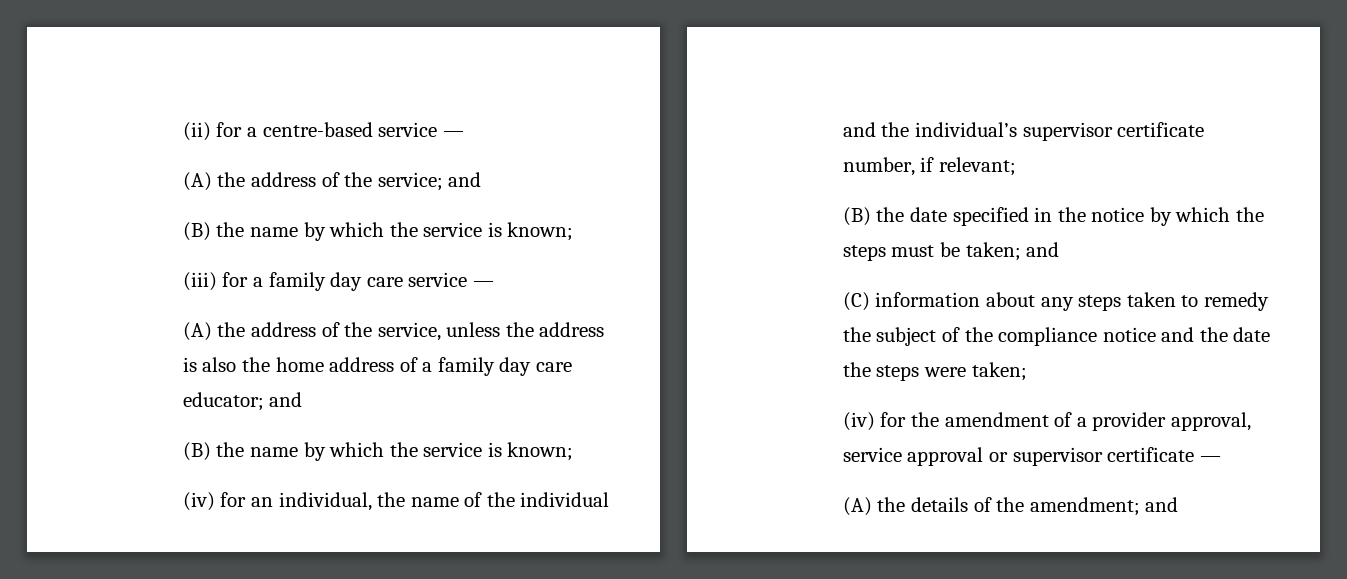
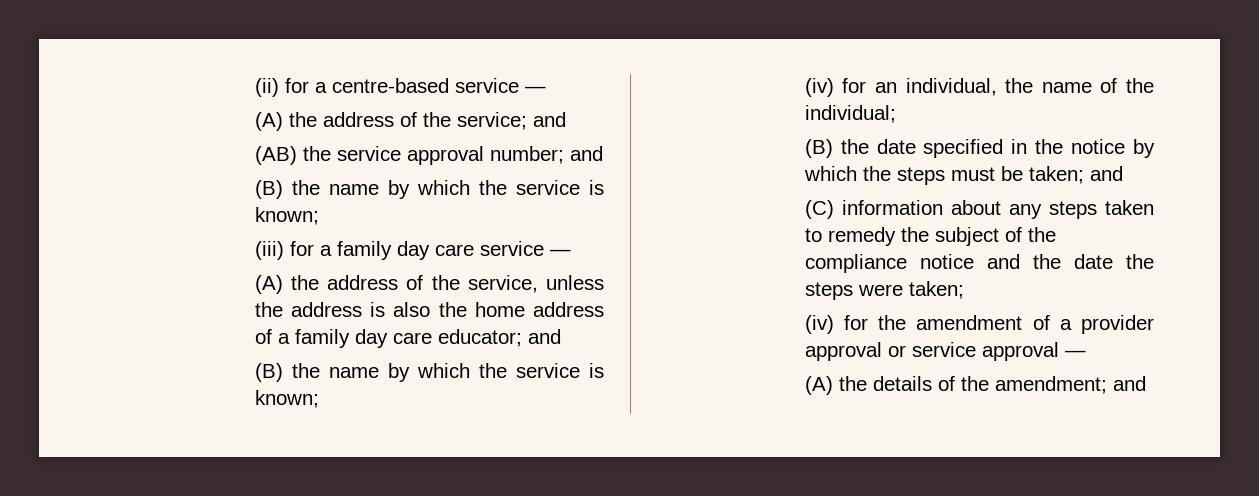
+ (AB) the service approval number; and
- (iv) for an individual, the name of the individual and the individual’s supervisor certificate number, if relevant;
+ (iv) for an individual, the name of the individual;
- (iv) for the amendment of a provider approval, service approval or supervisor certificate —
+ (iv) for the amendment of a provider approval or service approval —

